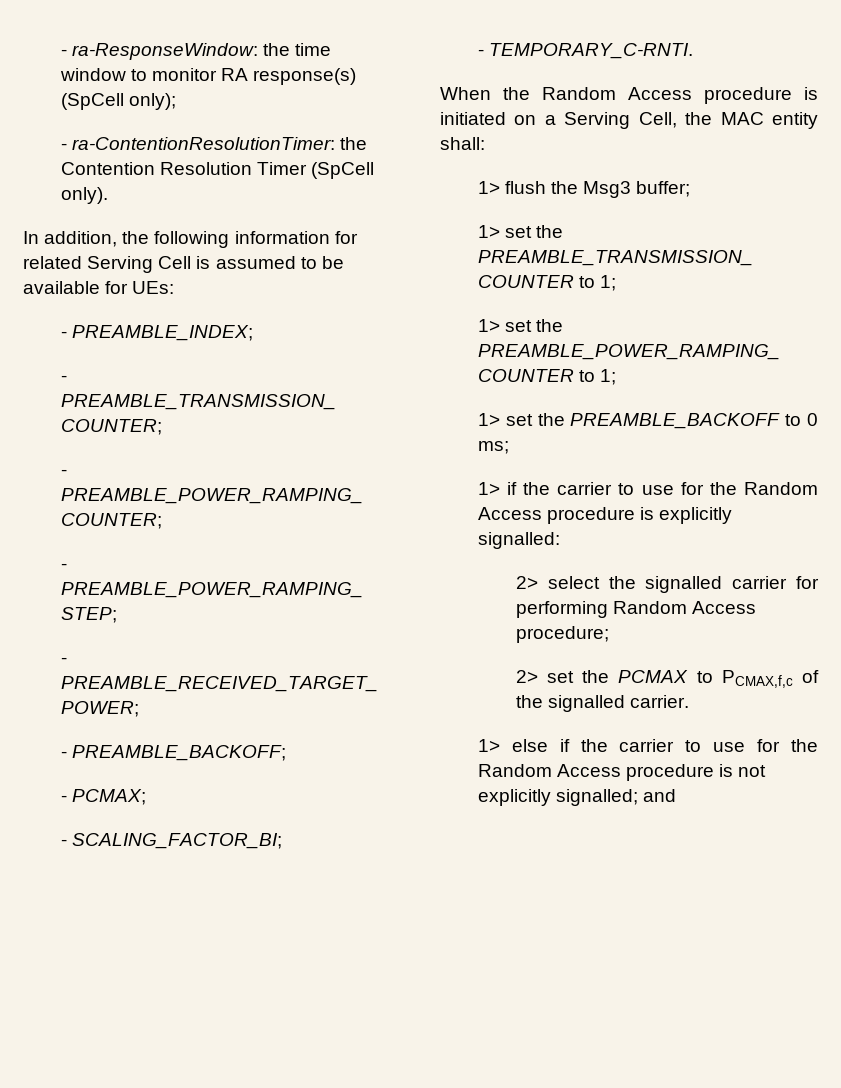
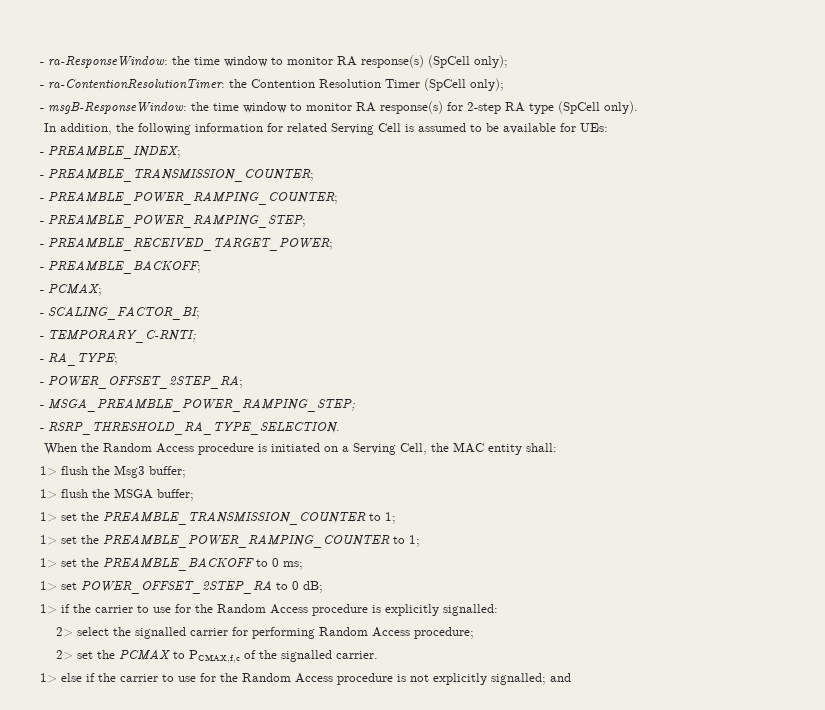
- - ra-ContentionResolutionTimer: the Contention Resolution Timer (SpCell only).
+ - ra-ContentionResolutionTimer: the Contention Resolution Timer (SpCell only);
+ - msgB-ResponseWindow: the time window to monitor RA response(s) for 2-step RA type (SpCell only).
- - TEMPORARY_C-RNTI.
+ - TEMPORARY_C-RNTI;
+ - RA_TYPE;
+ - POWER_OFFSET_2STEP_RA;
+ - MSGA_PREAMBLE_POWER_RAMPING_STEP;
+ - RSRP_THRESHOLD_RA_TYPE_SELECTION.
+ 1> flush the MSGA buffer;
+ 1> set POWER_OFFSET_2STEP_RA to 0 dB;

